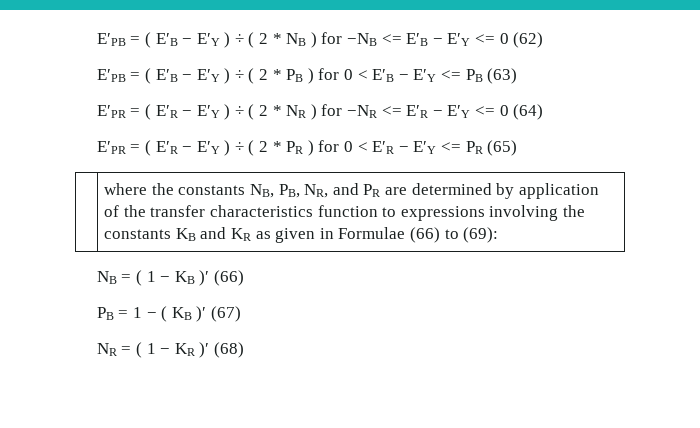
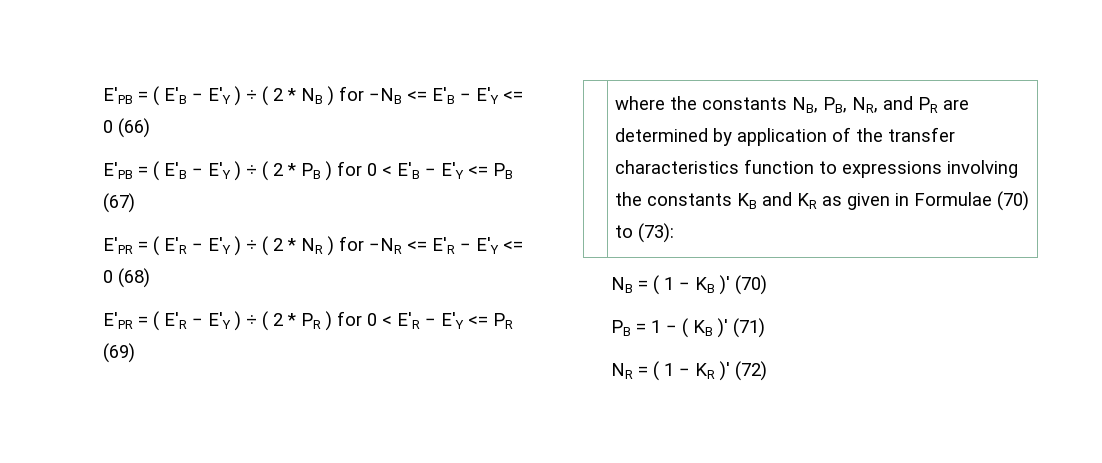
- E′PB = ( E′B − E′Y ) ÷ ( 2 * NB ) for −NB <= E′B − E′Y <= 0 (62)
+ E′PB = ( E′B − E′Y ) ÷ ( 2 * NB ) for −NB <= E′B − E′Y <= 0 (66)
- E′PB = ( E′B − E′Y ) ÷ ( 2 * PB ) for 0 < E′B − E′Y <= PB (63)
+ E′PB = ( E′B − E′Y ) ÷ ( 2 * PB ) for 0 < E′B − E′Y <= PB (67)
- E′PR = ( E′R − E′Y ) ÷ ( 2 * NR ) for −NR <= E′R − E′Y <= 0 (64)
+ E′PR = ( E′R − E′Y ) ÷ ( 2 * NR ) for −NR <= E′R − E′Y <= 0 (68)
- E′PR = ( E′R − E′Y ) ÷ ( 2 * PR ) for 0 < E′R − E′Y <= PR (65)
+ E′PR = ( E′R − E′Y ) ÷ ( 2 * PR ) for 0 < E′R − E′Y <= PR (69)
- | where the constants NB, PB, NR, and PR are determined by application of the transfer characteristics function to expressions involving the constants KB and KR as given in Formulae (66) to (69):
+ | where the constants NB, PB, NR, and PR are determined by application of the transfer characteristics function to expressions involving the constants KB and KR as given in Formulae (70) to (73):
- NB = ( 1 − KB )′ (66)
+ NB = ( 1 − KB )′ (70)
- PB = 1 − ( KB )′ (67)
+ PB = 1 − ( KB )′ (71)
- NR = ( 1 − KR )′ (68)
+ NR = ( 1 − KR )′ (72)

